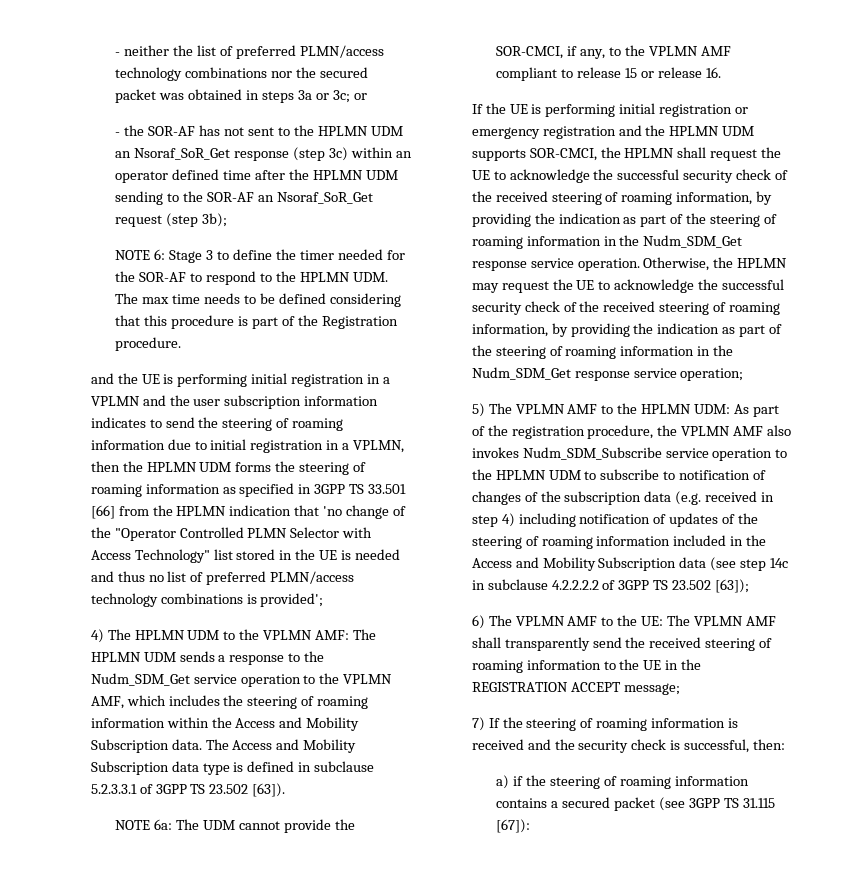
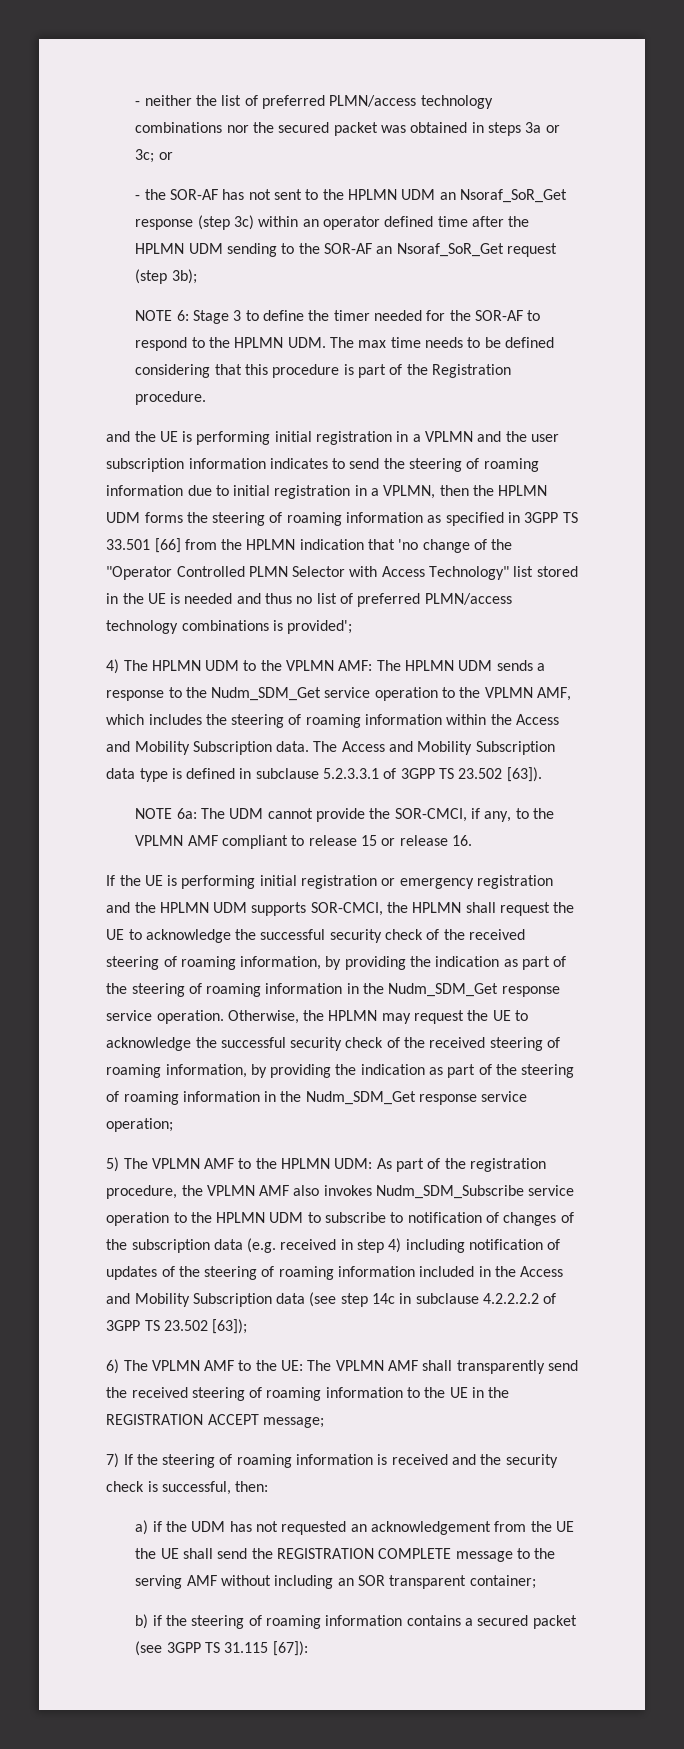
- a) if the steering of roaming information contains a secured packet (see 3GPP TS 31.115 [67]):
+ a) if the UDM has not requested an acknowledgement from the UE the UE shall send the REGISTRATION COMPLETE message to the serving AMF without including an SOR transparent container;
+ b) if the steering of roaming information contains a secured packet (see 3GPP TS 31.115 [67]):

